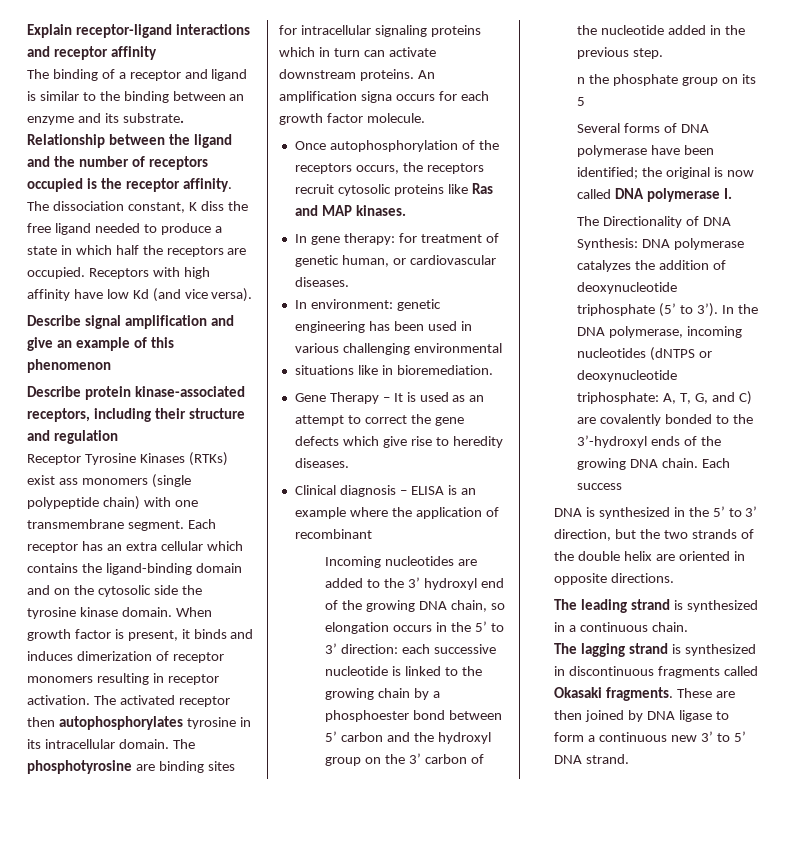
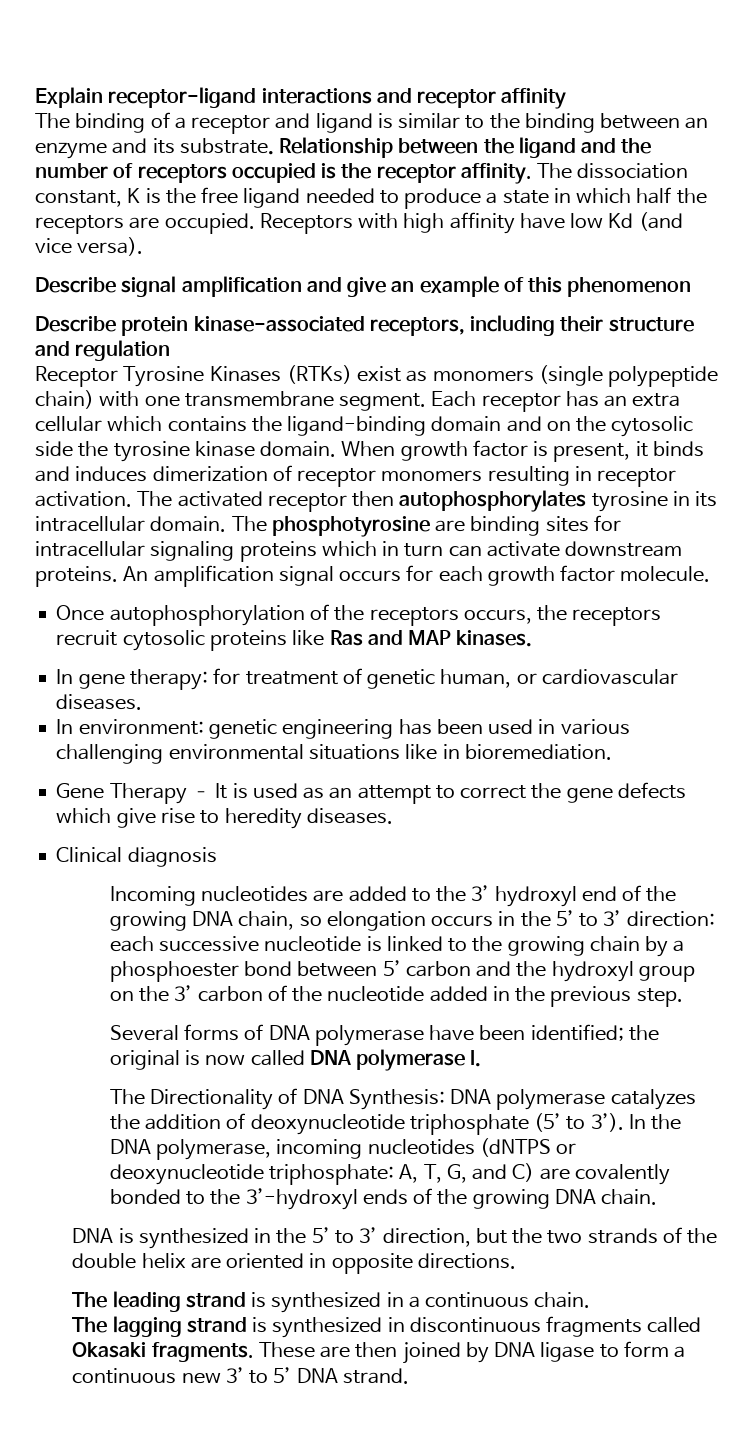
- The dissociation constant, K diss the free ligand needed to produce a state in which half the receptors are occupied.
+ The dissociation constant, K is the free ligand needed to produce a state in which half the receptors are occupied.
- Receptor Tyrosine Kinases (RTKs) exist ass monomers (single polypeptide chain) with one transmembrane segment.
+ Receptor Tyrosine Kinases (RTKs) exist as monomers (single polypeptide chain) with one transmembrane segment.
- An amplification signa occurs for each growth factor molecule.
+ An amplification signal occurs for each growth factor molecule.
- In environment: genetic engineering has been used in various challenging environmental
- situations like in bioremediation.
+ In environment: genetic engineering has been used in various challenging environmental situations like in bioremediation.
- Clinical diagnosis – ELISA is an example where the application of recombinant
+ Clinical diagnosis
- n the phosphate group on its 5
- Each success

